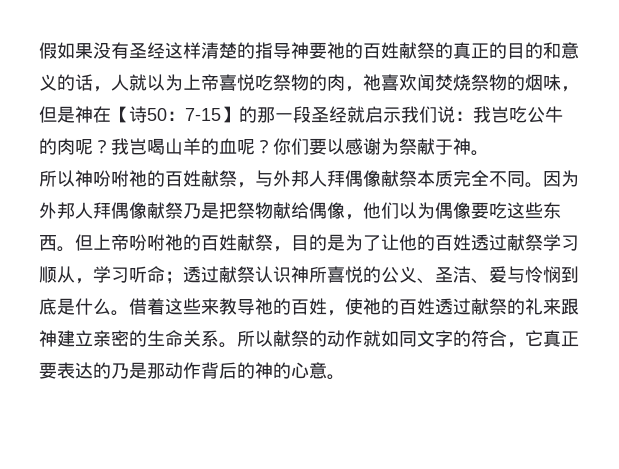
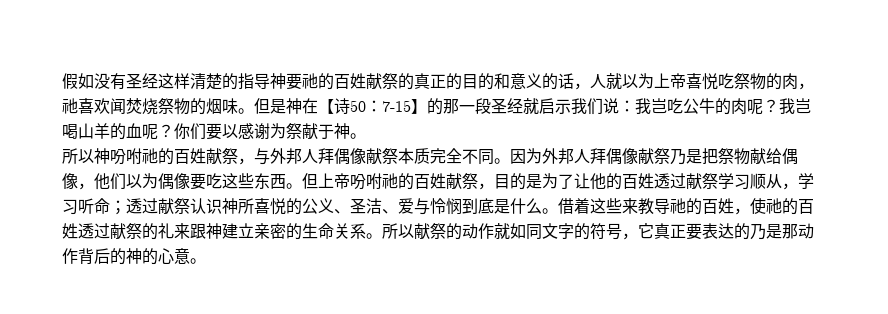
- 假如果没有圣经这样清楚的指导神要祂的百姓献祭的真正的目的和意义的话，人就以为上帝喜悦吃祭物的肉，祂喜欢闻焚烧祭物的烟味，但是神在【诗50：7-15】的那一段圣经就启示我们说：我岂吃公牛的肉呢？
+ 假如没有圣经这样清楚的指导神要祂的百姓献祭的真正的目的和意义的话，人就以为上帝喜悦吃祭物的肉，祂喜欢闻焚烧祭物的烟味。但是神在【诗50：7-15】的那一段圣经就启示我们说：我岂吃公牛的肉呢？
- 所以献祭的动作就如同文字的符合，它真正要表达的乃是那动作背后的神的心意。
+ 所以献祭的动作就如同文字的符号，它真正要表达的乃是那动作背后的神的心意。

